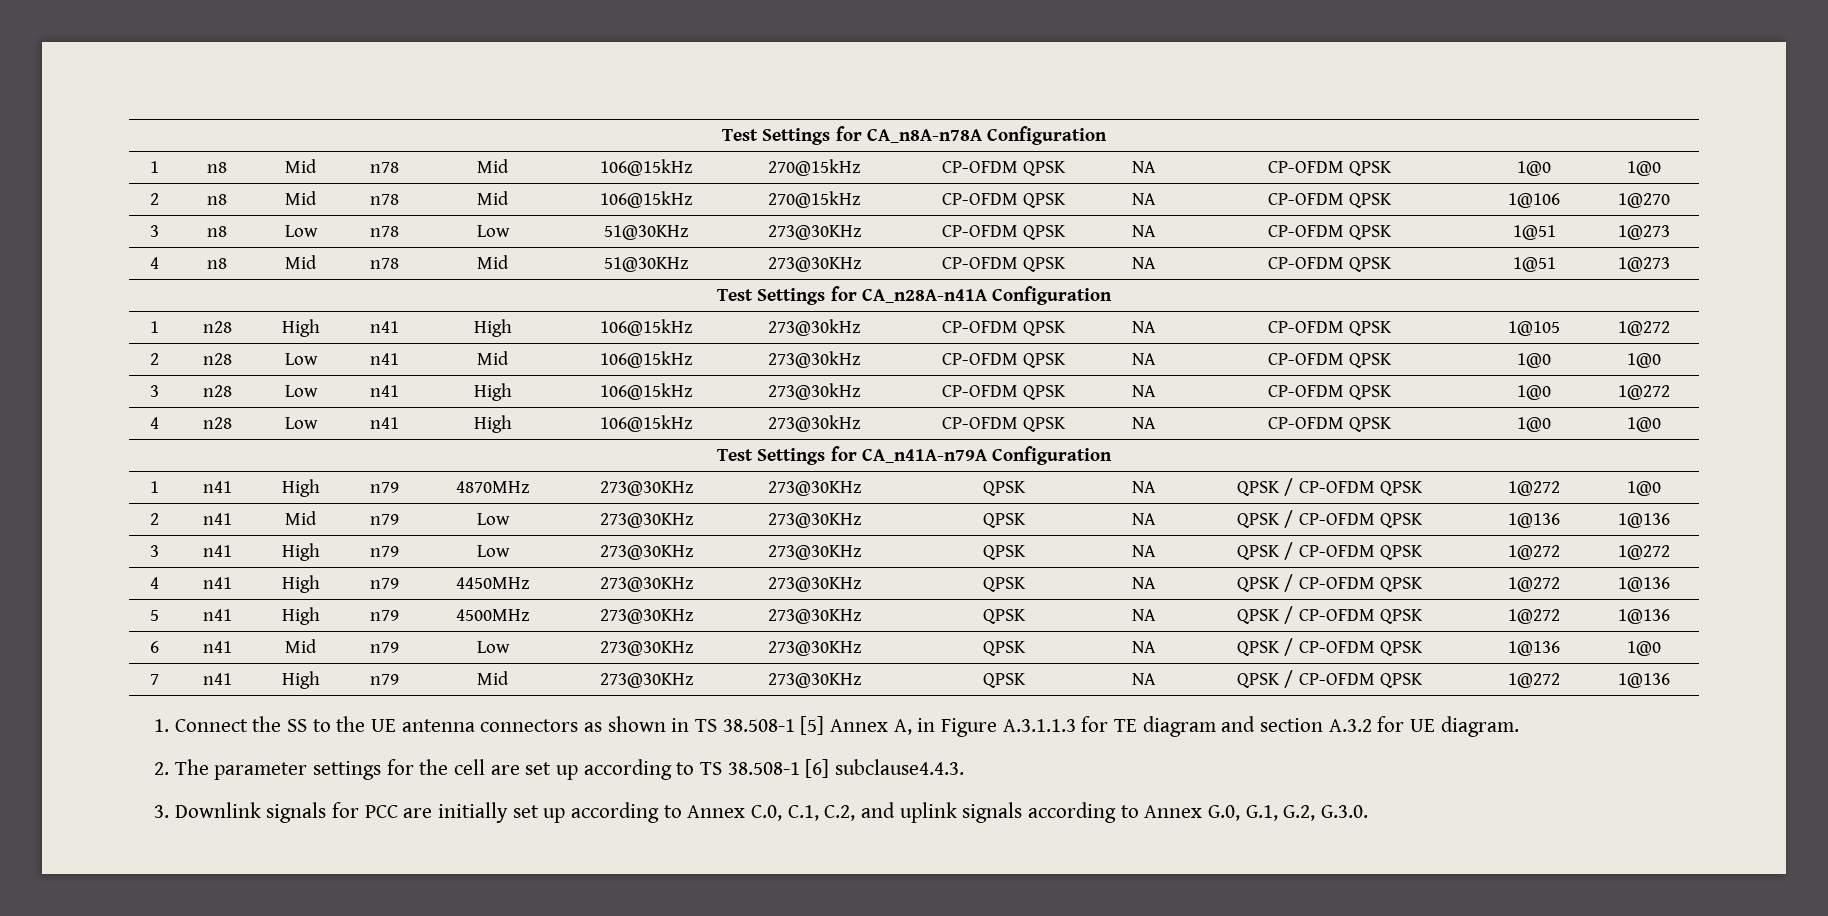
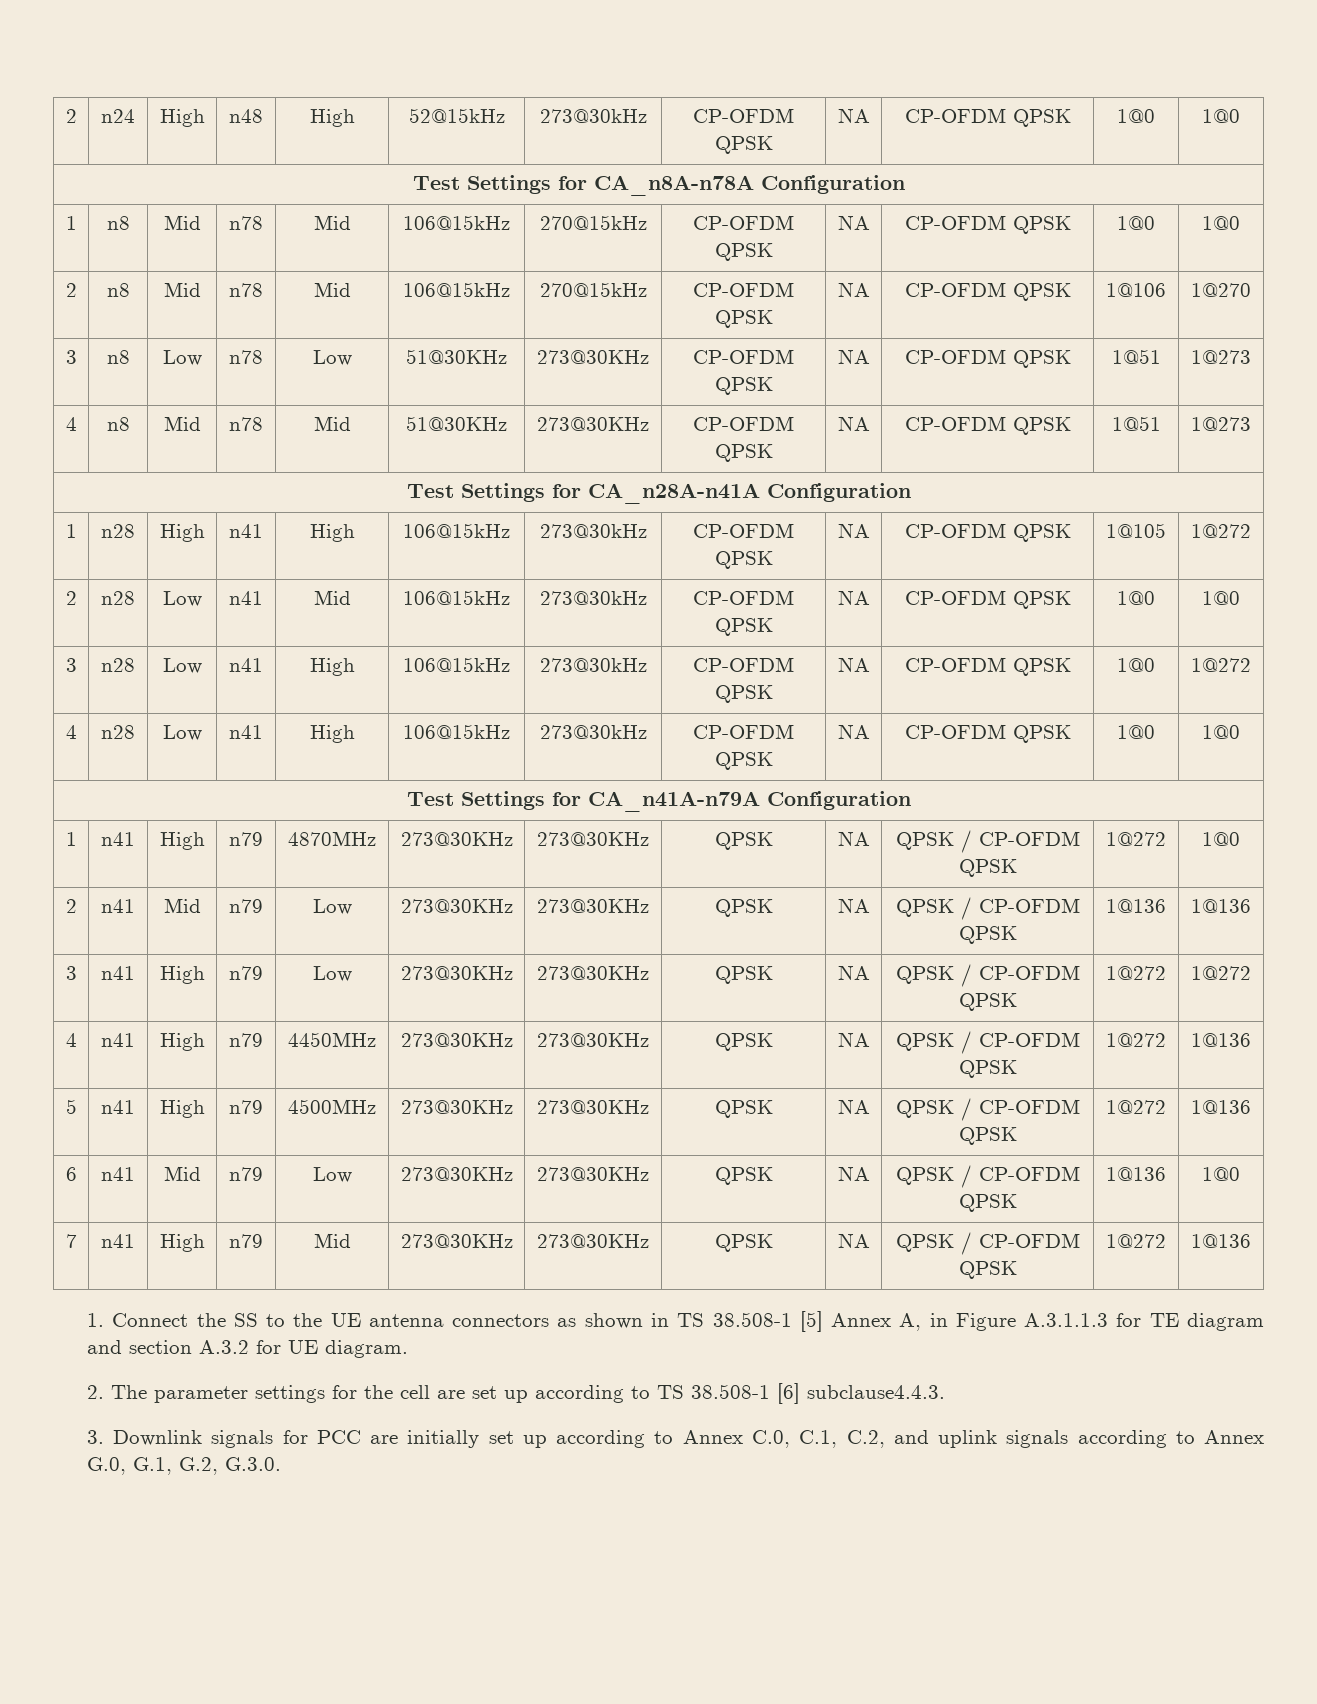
+ 2 | n24 | High | n48 | High | 52@15kHz | 273@30kHz | CP-OFDM QPSK | NA | CP-OFDM QPSK | 1@0 | 1@0

